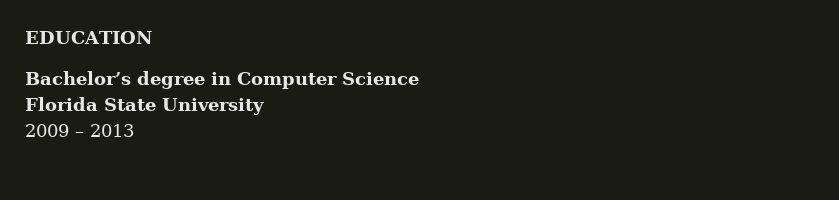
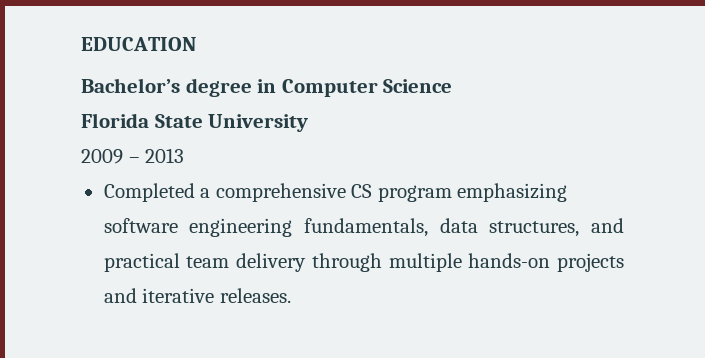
+ Completed a comprehensive CS program emphasizing software engineering fundamentals, data structures, and practical team delivery through multiple hands-on projects and iterative releases.

